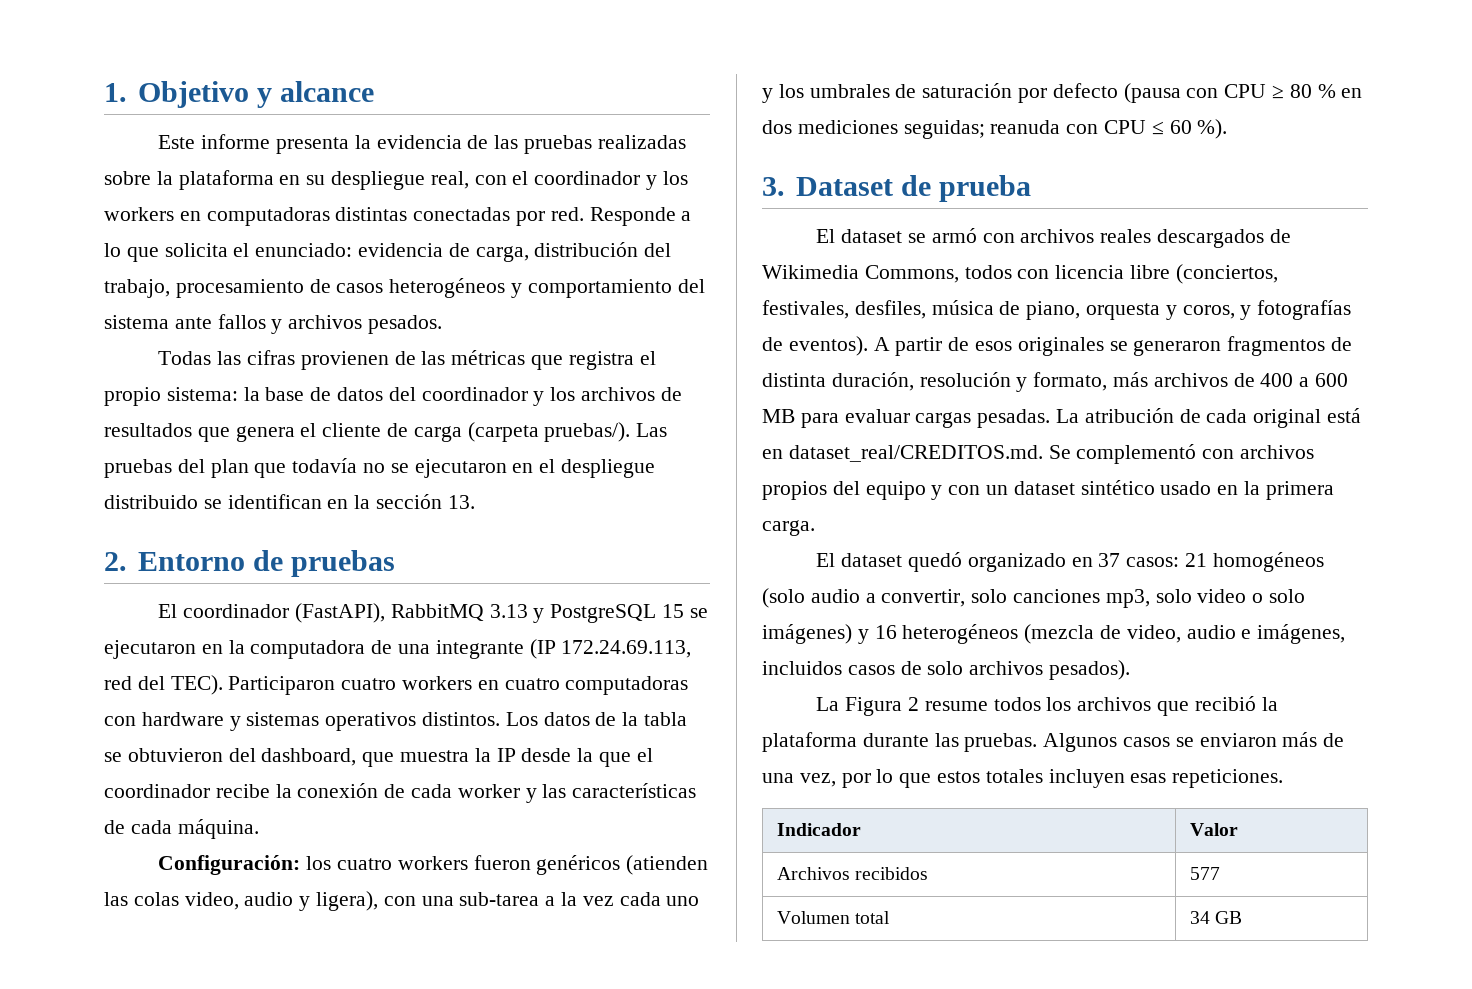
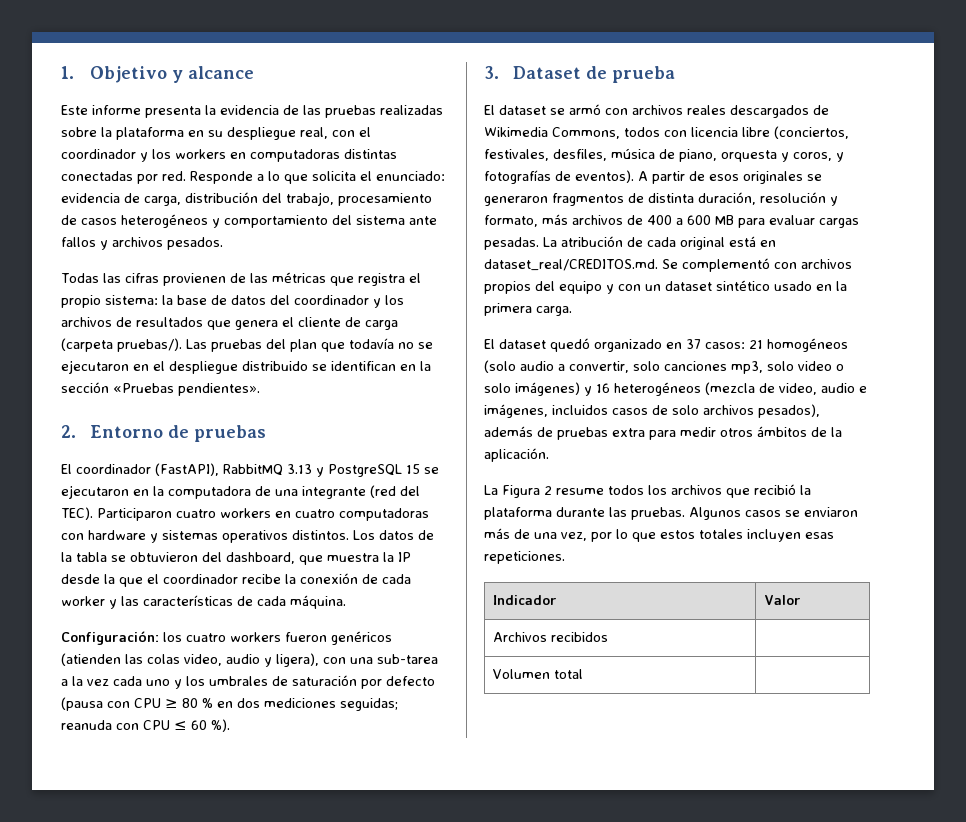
- Las pruebas del plan que todavía no se ejecutaron en el despliegue distribuido se identifican en la sección 13.
+ Las pruebas del plan que todavía no se ejecutaron en el despliegue distribuido se identifican en la sección «Pruebas pendientes».
- El coordinador (FastAPI), RabbitMQ 3.13 y PostgreSQL 15 se ejecutaron en la computadora de una integrante (IP 172.24.69.113, red del TEC).
+ El coordinador (FastAPI), RabbitMQ 3.13 y PostgreSQL 15 se ejecutaron en la computadora de una integrante (red del TEC).
- El dataset quedó organizado en 37 casos: 21 homogéneos (solo audio a convertir, solo canciones mp3, solo video o solo imágenes) y 16 heterogéneos (mezcla de video, audio e imágenes, incluidos casos de solo archivos pesados).
+ El dataset quedó organizado en 37 casos: 21 homogéneos (solo audio a convertir, solo canciones mp3, solo video o solo imágenes) y 16 heterogéneos (mezcla de video, audio e imágenes, incluidos casos de solo archivos pesados), además de pruebas extra para medir otros ámbitos de la aplicación.
- Archivos recibidos | 577
+ Archivos recibidos |
- Volumen total | 34 GB
+ Volumen total |

